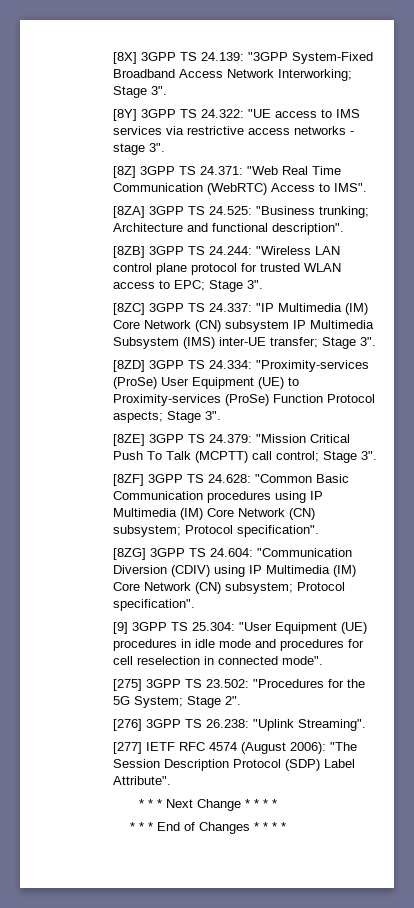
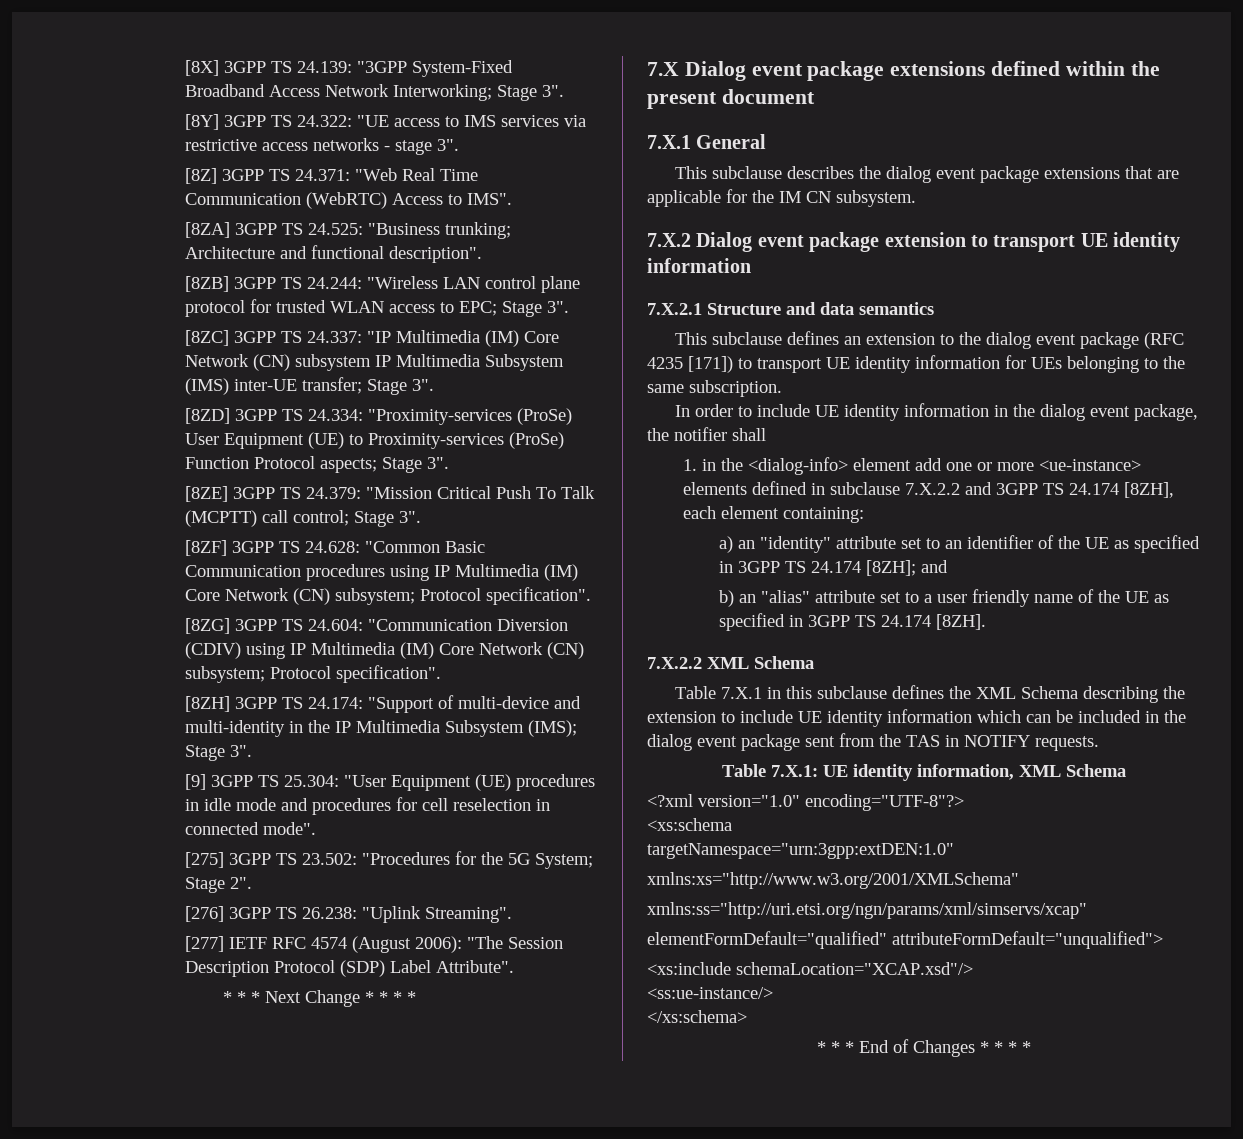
+ [8ZH] 3GPP TS 24.174: "Support of multi-device and multi-identity in the IP Multimedia Subsystem (IMS); Stage 3".
+ 7.X Dialog event package extensions defined within the present document
+ 7.X.1 General
+ This subclause describes the dialog event package extensions that are applicable for the IM CN subsystem.
+ 7.X.2 Dialog event package extension to transport UE identity information
+ 7.X.2.1 Structure and data semantics
+ This subclause defines an extension to the dialog event package (RFC 4235 [171]) to transport UE identity information for UEs belonging to the same subscription.
+ In order to include UE identity information in the dialog event package, the notifier shall
+ 1. in the <dialog-info> element add one or more <ue-instance> elements defined in subclause 7.X.2.2 and 3GPP TS 24.174 [8ZH], each element containing:
+ a) an "identity" attribute set to an identifier of the UE as specified in 3GPP TS 24.174 [8ZH]; and
+ b) an "alias" attribute set to a user friendly name of the UE as specified in 3GPP TS 24.174 [8ZH].
+ 7.X.2.2 XML Schema
+ Table 7.X.1 in this subclause defines the XML Schema describing the extension to include UE identity information which can be included in the dialog event package sent from the TAS in NOTIFY requests.
+ Table 7.X.1: UE identity information, XML Schema
+ <?xml version="1.0" encoding="UTF-8"?>
+ <xs:schema
+ targetNamespace="urn:3gpp:extDEN:1.0"
+ xmlns:xs="http://www.w3.org/2001/XMLSchema"
+ xmlns:ss="http://uri.etsi.org/ngn/params/xml/simservs/xcap"
+ elementFormDefault="qualified" attributeFormDefault="unqualified">
+ <xs:include schemaLocation="XCAP.xsd"/>
+ <ss:ue-instance/>
+ </xs:schema>

